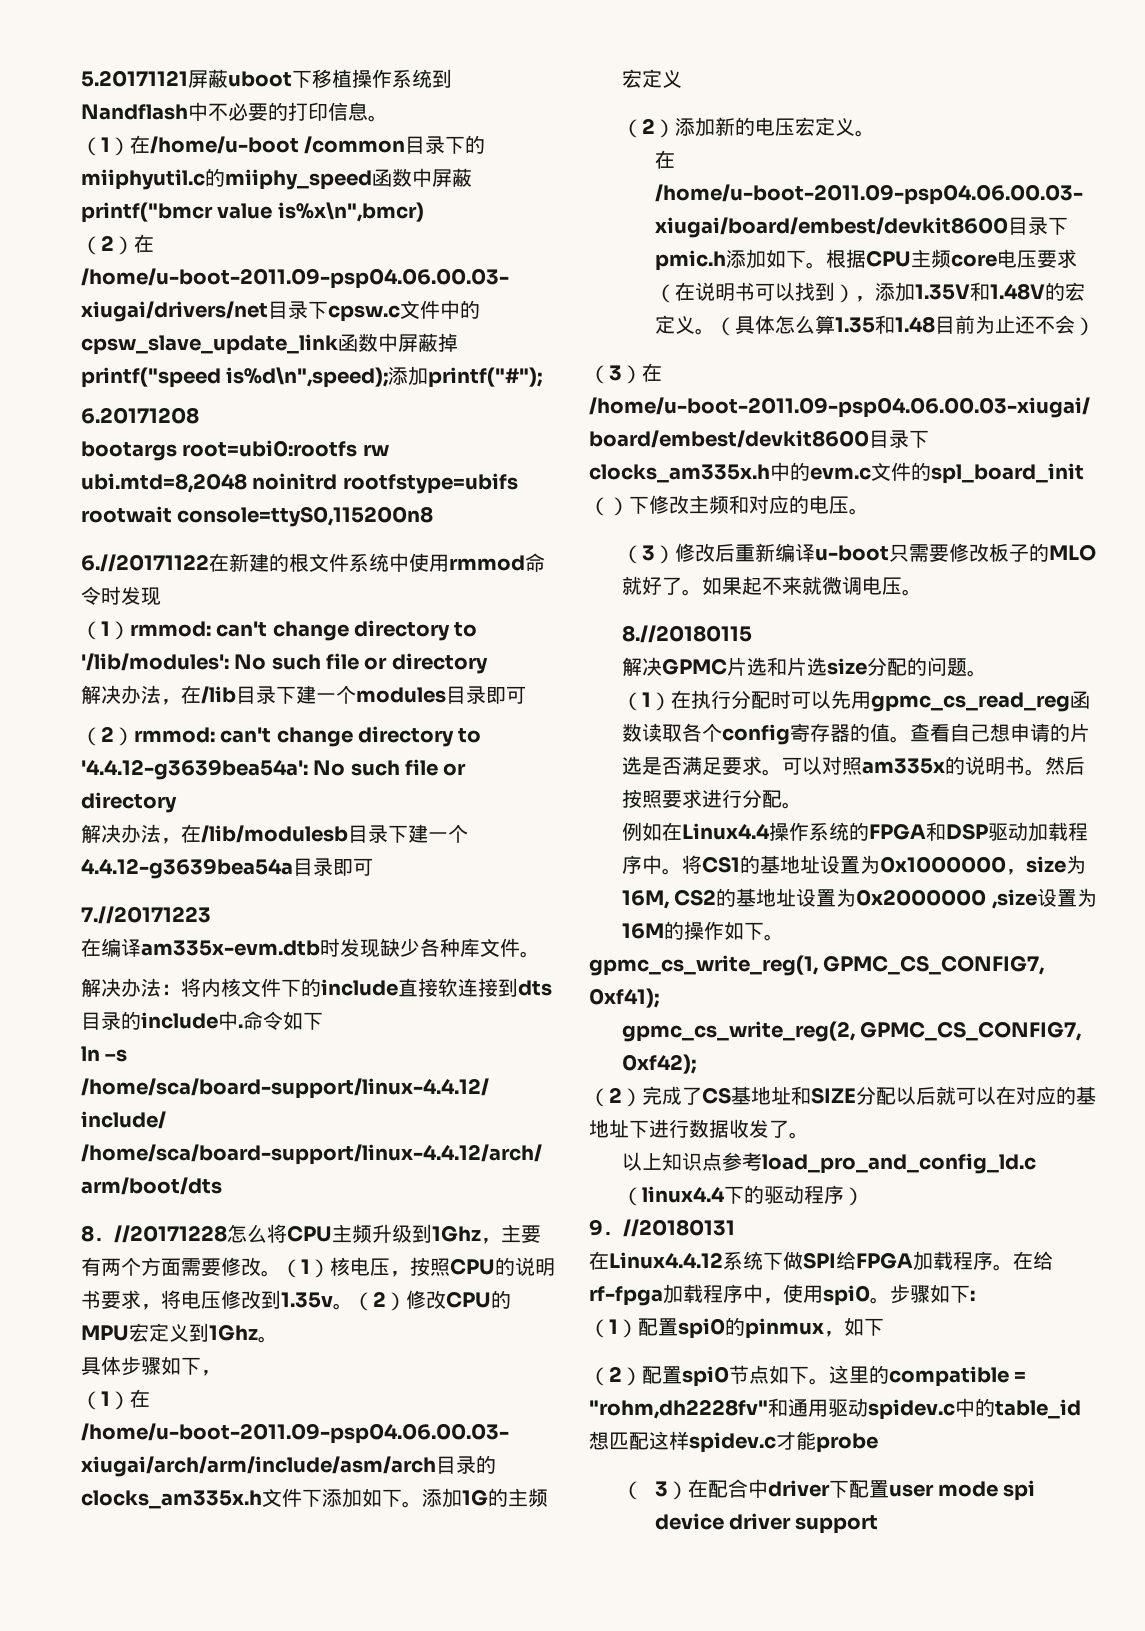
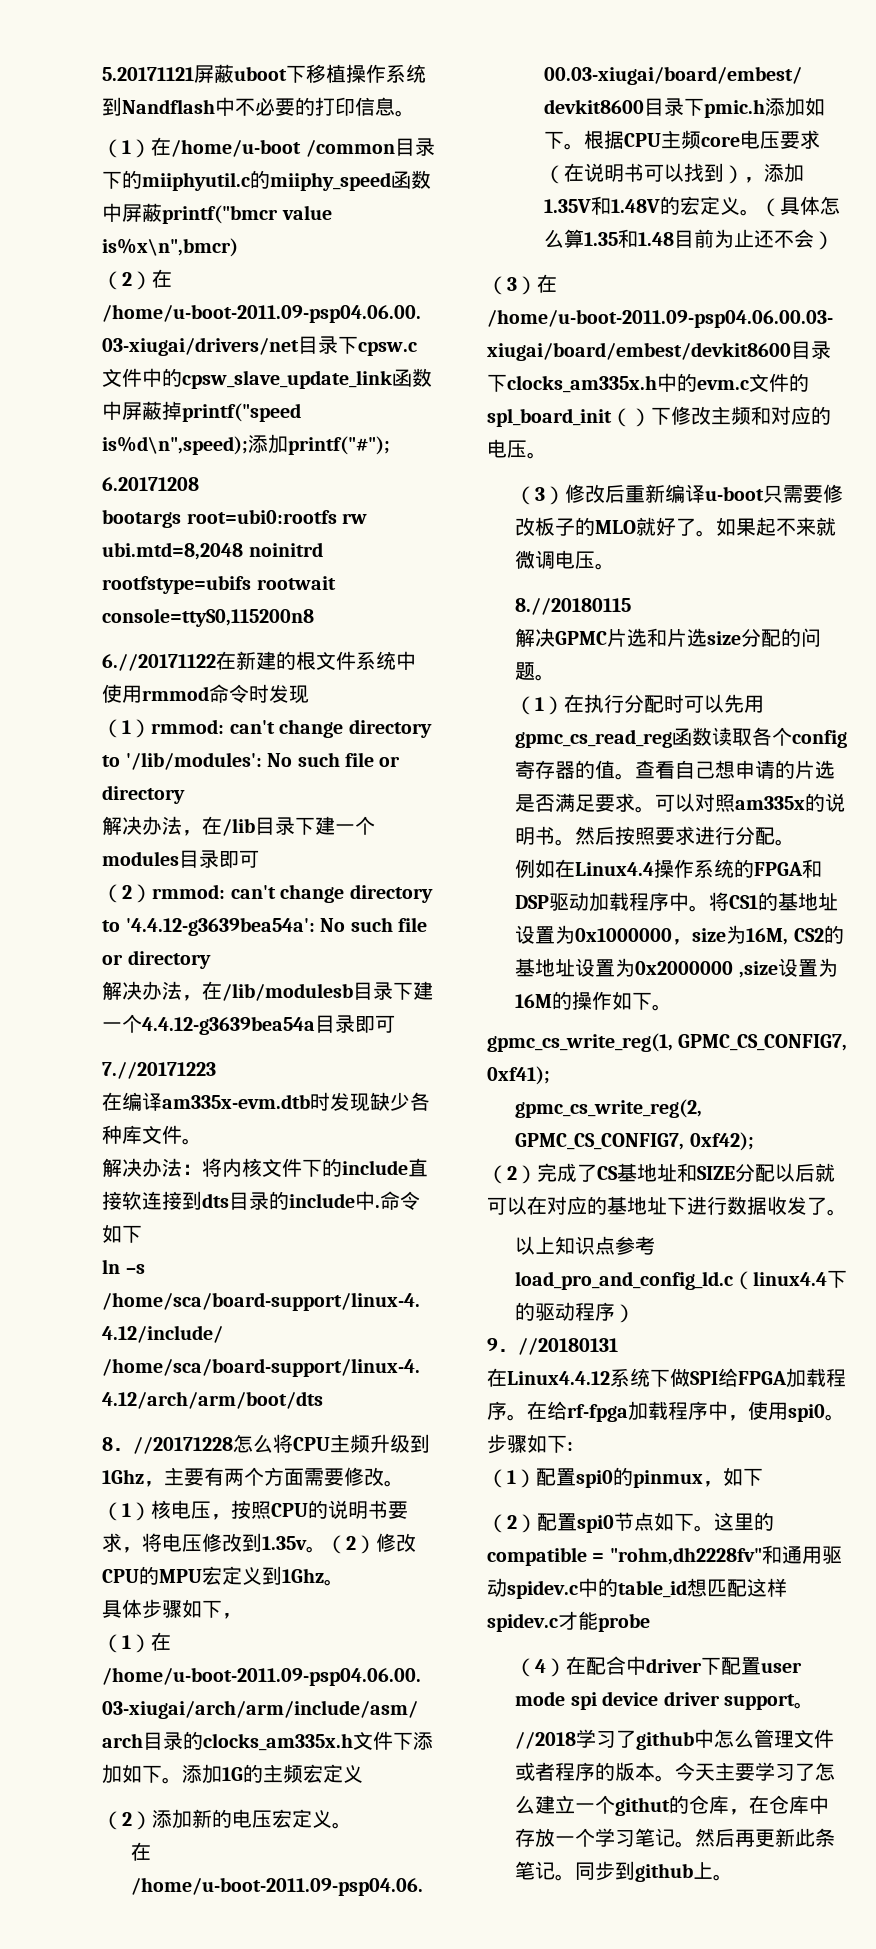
- （3）在配合中driver下配置user mode spi device driver support
+ （4）在配合中driver下配置user mode spi device driver support。
+ //2018学习了github中怎么管理文件或者程序的版本。今天主要学习了怎么建立一个githut的仓库，在仓库中存放一个学习笔记。然后再更新此条笔记。同步到github上。

